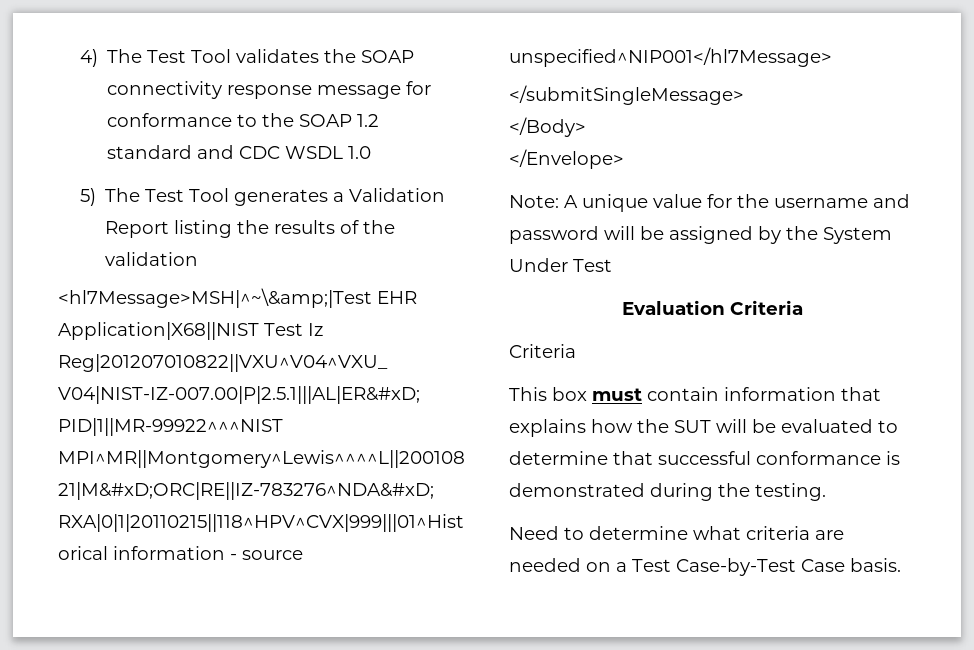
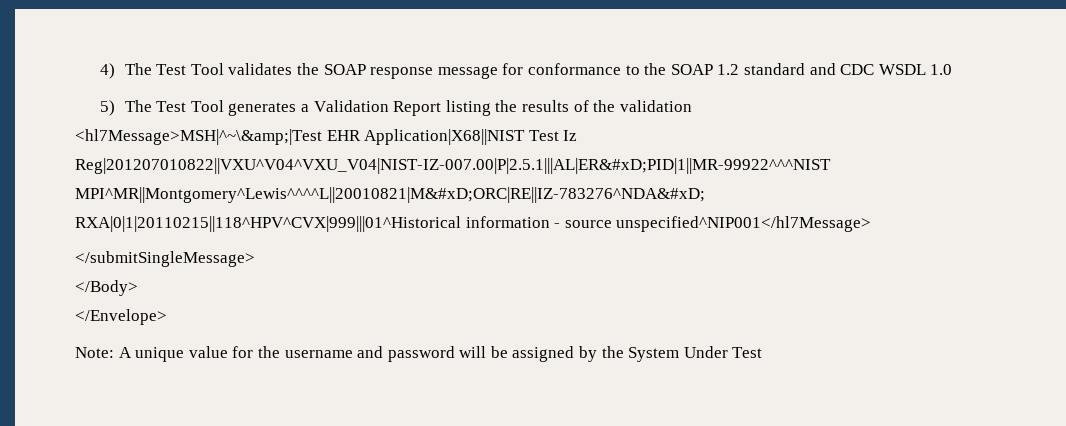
- 4) The Test Tool validates the SOAP connectivity response message for conformance to the SOAP 1.2 standard and CDC WSDL 1.0
+ 4) The Test Tool validates the SOAP response message for conformance to the SOAP 1.2 standard and CDC WSDL 1.0
- Evaluation Criteria
- Criteria
- This box must contain information that explains how the SUT will be evaluated to determine that successful conformance is demonstrated during the testing.
- Need to determine what criteria are needed on a Test Case-by-Test Case basis.

